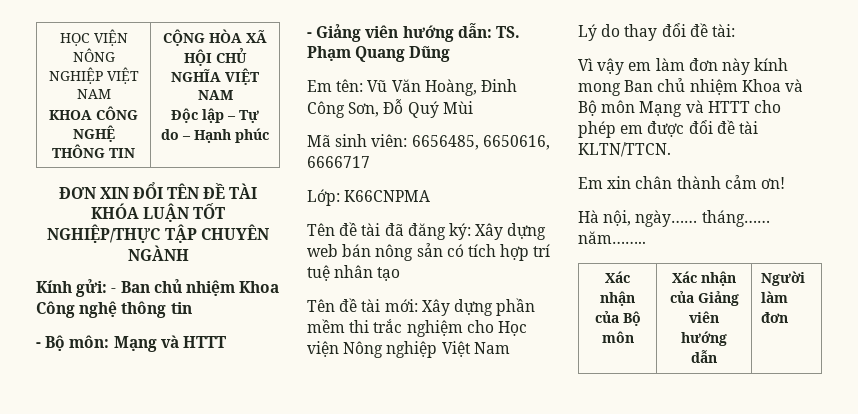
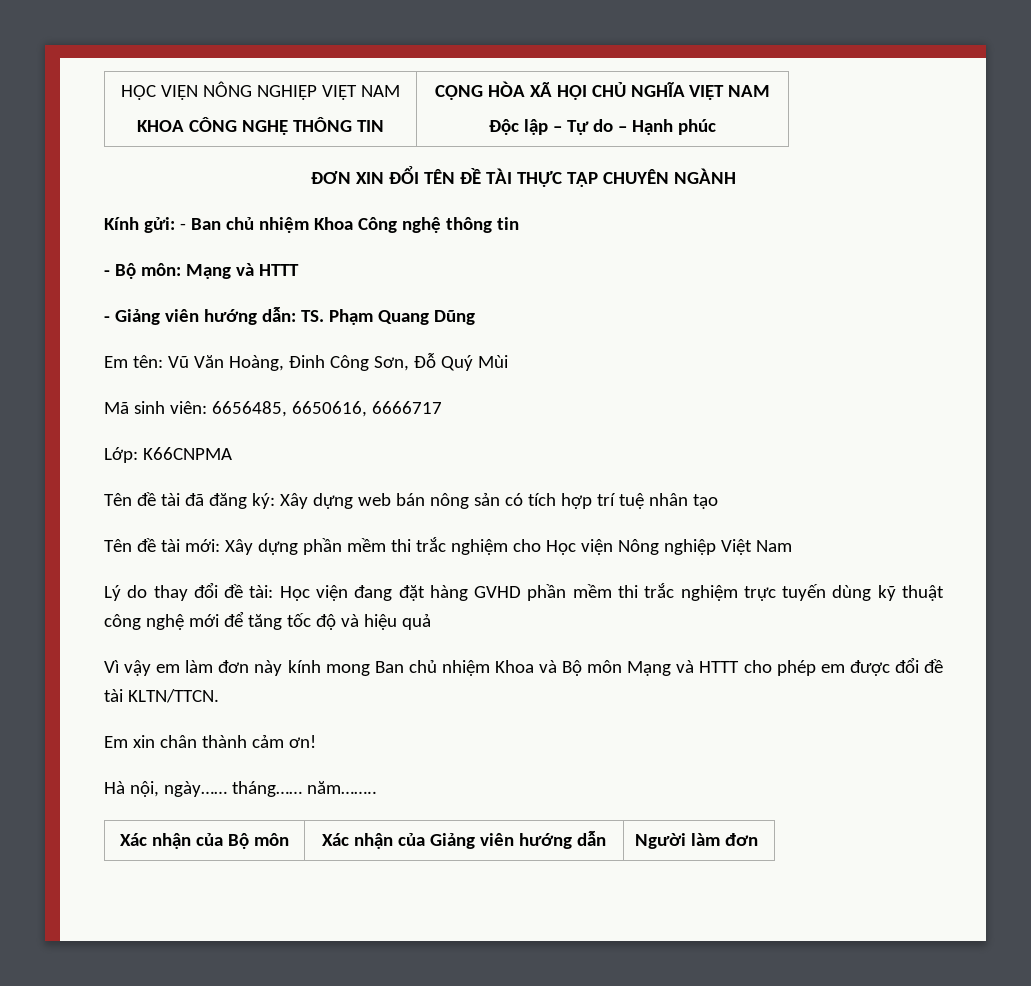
- ĐƠN XIN ĐỔI TÊN ĐỀ TÀI KHÓA LUẬN TỐT NGHIỆP/THỰC TẬP CHUYÊN NGÀNH
+ ĐƠN XIN ĐỔI TÊN ĐỀ TÀI THỰC TẬP CHUYÊN NGÀNH
- Lý do thay đổi đề tài:
+ Lý do thay đổi đề tài: Học viện đang đặt hàng GVHD phần mềm thi trắc nghiệm trực tuyến dùng kỹ thuật công nghệ mới để tăng tốc độ và hiệu quả

